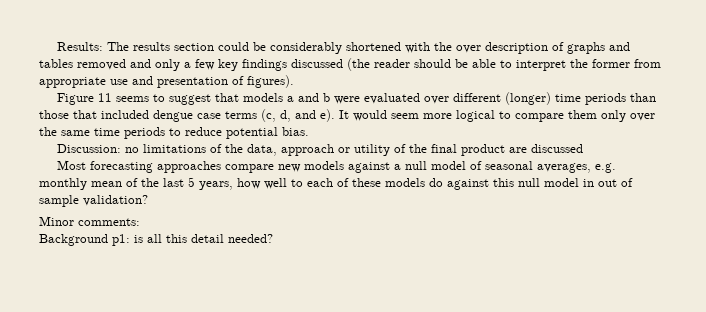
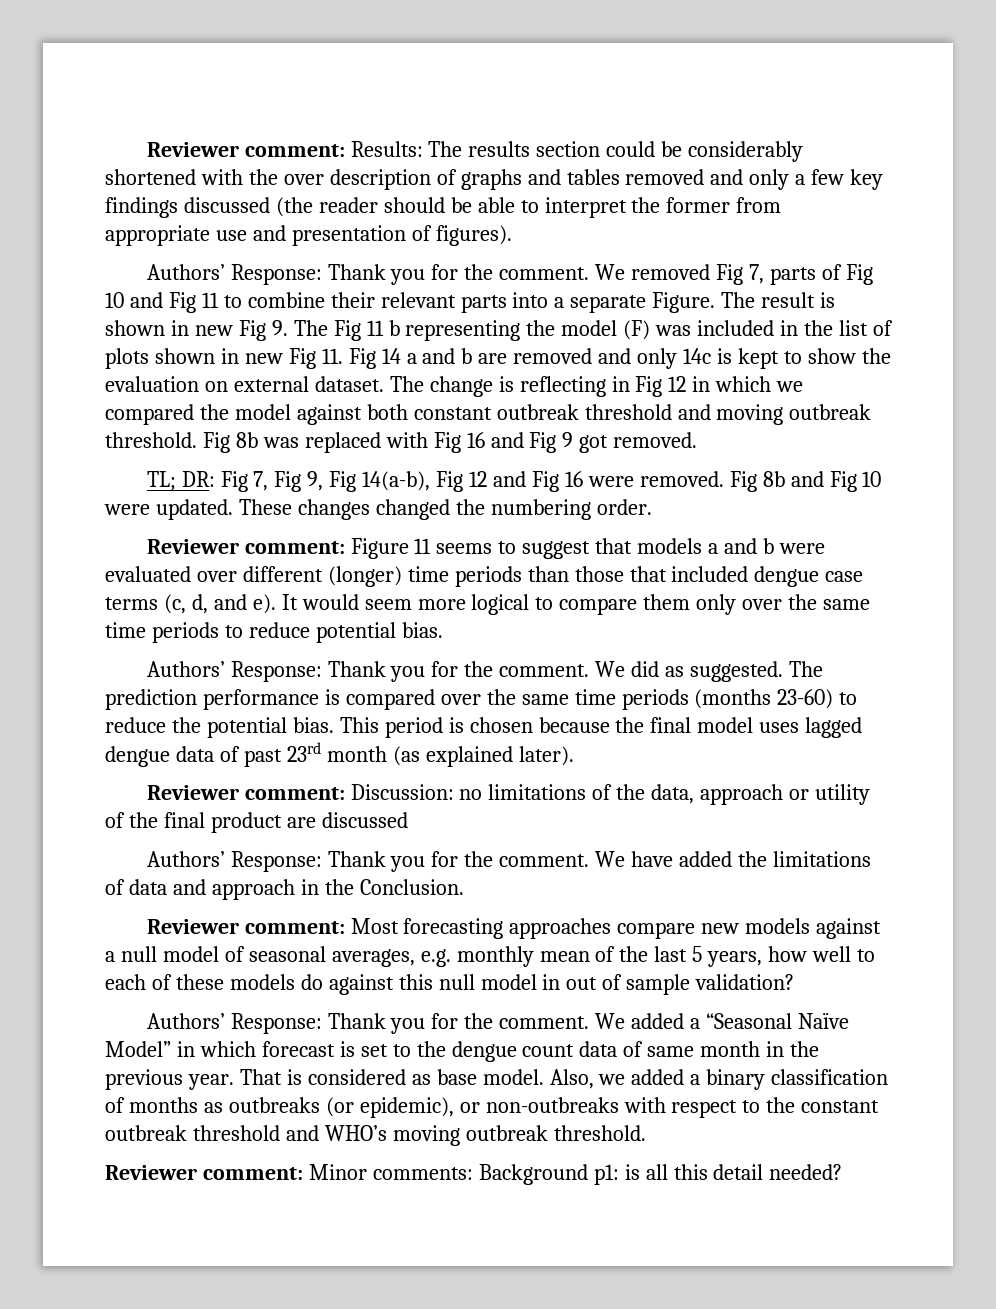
- Results: The results section could be considerably shortened with the over description of graphs and tables removed and only a few key findings discussed (the reader should be able to interpret the former from appropriate use and presentation of figures).
+ Reviewer comment: Results: The results section could be considerably shortened with the over description of graphs and tables removed and only a few key findings discussed (the reader should be able to interpret the former from appropriate use and presentation of figures).
- Figure 11 seems to suggest that models a and b were evaluated over different (longer) time periods than those that included dengue case terms (c, d, and e).
+ Authors’ Response: Thank you for the comment. We removed Fig 7, parts of Fig 10 and Fig 11 to combine their relevant parts into a separate Figure. The result is shown in new Fig 9. The Fig 11 b representing the model (F) was included in the list of plots shown in new Fig 11. Fig 14 a and b are removed and only 14c is kept to show the evaluation on external dataset. The change is reflecting in Fig 12 in which we compared the model against both constant outbreak threshold and moving outbreak threshold. Fig 8b was replaced with Fig 16 and Fig 9 got removed.
+ TL; DR: Fig 7, Fig 9, Fig 14(a-b), Fig 12 and Fig 16 were removed. Fig 8b and Fig 10 were updated. These changes changed the numbering order.
+ Reviewer comment: Figure 11 seems to suggest that models a and b were evaluated over different (longer) time periods than those that included dengue case terms (c, d, and e).
- Discussion: no limitations of the data, approach or utility of the final product are discussed
+ Authors’ Response: Thank you for the comment. We did as suggested. The prediction performance is compared over the same time periods (months 23-60) to reduce the potential bias. This period is chosen because the final model uses lagged dengue data of past 23rd month (as explained later).
+ Reviewer comment: Discussion: no limitations of the data, approach or utility of the final product are discussed
- Most forecasting approaches compare new models against a null model of seasonal averages, e.g. monthly mean of the last 5 years, how well to each of these models do against this null model in out of sample validation?
+ Authors’ Response: Thank you for the comment. We have added the limitations of data and approach in the Conclusion.
+ Reviewer comment: Most forecasting approaches compare new models against a null model of seasonal averages, e.g. monthly mean of the last 5 years, how well to each of these models do against this null model in out of sample validation?
- Minor comments:
- Background p1: is all this detail needed?
+ Authors’ Response: Thank you for the comment. We added a “Seasonal Naïve Model” in which forecast is set to the dengue count data of same month in the previous year. That is considered as base model. Also, we added a binary classification of months as outbreaks (or epidemic), or non-outbreaks with respect to the constant outbreak threshold and WHO’s moving outbreak threshold.
+ Reviewer comment: Minor comments: Background p1: is all this detail needed?

